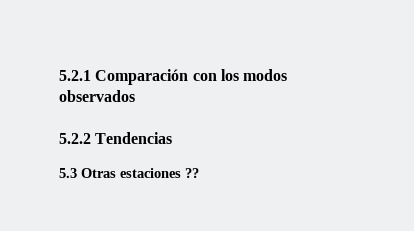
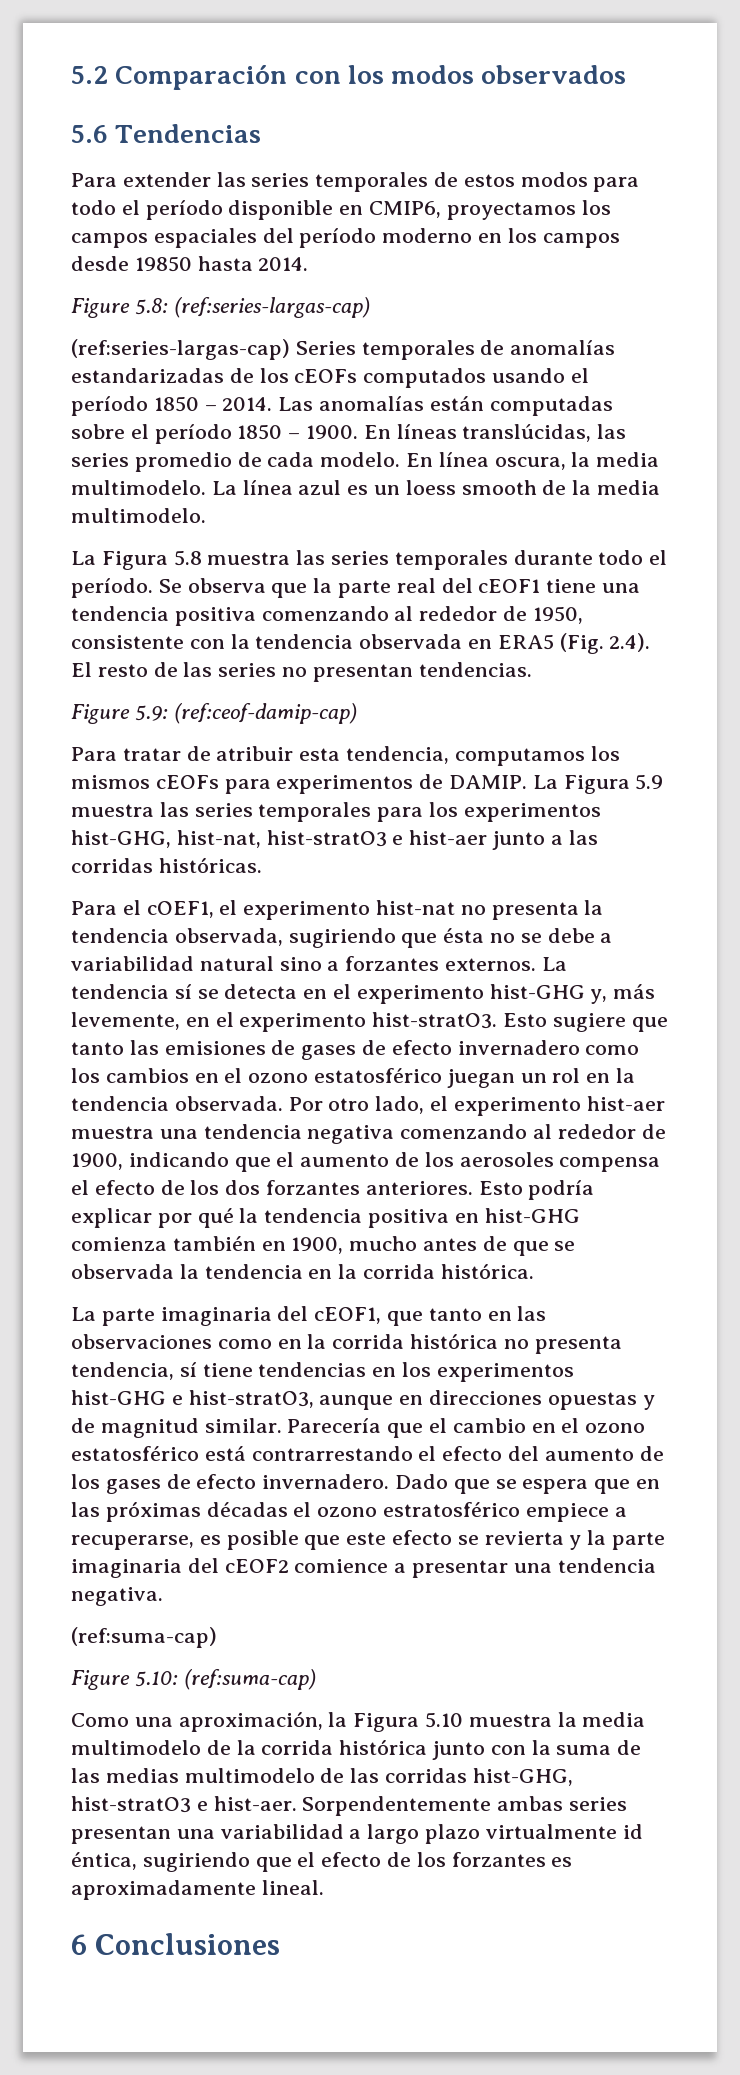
- 5.2.1 Comparación con los modos observados
+ 5.2 Comparación con los modos observados
- 5.2.2 Tendencias
+ 5.6 Tendencias
- 5.3 Otras estaciones ??
+ Para extender las series temporales de estos modos para todo el período disponible en CMIP6, proyectamos los campos espaciales del período moderno en los campos desde 19850 hasta 2014.
+ Figure 5.8: (ref:series-largas-cap)
+ (ref:series-largas-cap) Series temporales de anomalías estandarizadas de los cEOFs computados usando el período 1850 – 2014. Las anomalías están computadas sobre el período 1850 – 1900. En líneas translúcidas, las series promedio de cada modelo. En línea oscura, la media multimodelo. La línea azul es un loess smooth de la media multimodelo.
+ La Figura 5.8 muestra las series temporales durante todo el período. Se observa que la parte real del cEOF1 tiene una tendencia positiva comenzando al rededor de 1950, consistente con la tendencia observada en ERA5 (Fig. 2.4). El resto de las series no presentan tendencias.
+ Figure 5.9: (ref:ceof-damip-cap)
+ Para tratar de atribuir esta tendencia, computamos los mismos cEOFs para experimentos de DAMIP. La Figura 5.9 muestra las series temporales para los experimentos hist-GHG, hist-nat, hist-stratO3 e hist-aer junto a las corridas históricas.
+ Para el cOEF1, el experimento hist-nat no presenta la tendencia observada, sugiriendo que ésta no se debe a variabilidad natural sino a forzantes externos. La tendencia sí se detecta en el experimento hist-GHG y, más levemente, en el experimento hist-stratO3. Esto sugiere que tanto las emisiones de gases de efecto invernadero como los cambios en el ozono estatosférico juegan un rol en la tendencia observada. Por otro lado, el experimento hist-aer muestra una tendencia negativa comenzando al rededor de 1900, indicando que el aumento de los aerosoles compensa el efecto de los dos forzantes anteriores. Esto podría explicar por qué la tendencia positiva en hist-GHG comienza también en 1900, mucho antes de que se observada la tendencia en la corrida histórica.
+ La parte imaginaria del cEOF1, que tanto en las observaciones como en la corrida histórica no presenta tendencia, sí tiene tendencias en los experimentos hist-GHG e hist-stratO3, aunque en direcciones opuestas y de magnitud similar. Parecería que el cambio en el ozono estatosférico está contrarrestando el efecto del aumento de los gases de efecto invernadero. Dado que se espera que en las próximas décadas el ozono estratosférico empiece a recuperarse, es posible que este efecto se revierta y la parte imaginaria del cEOF2 comience a presentar una tendencia negativa.
+ (ref:suma-cap)
+ Figure 5.10: (ref:suma-cap)
+ Como una aproximación, la Figura 5.10 muestra la media multimodelo de la corrida histórica junto con la suma de las medias multimodelo de las corridas hist-GHG, hist-stratO3 e hist-aer. Sorpendentemente ambas series presentan una variabilidad a largo plazo virtualmente id éntica, sugiriendo que el efecto de los forzantes es aproximadamente lineal.
+ 6 Conclusiones

